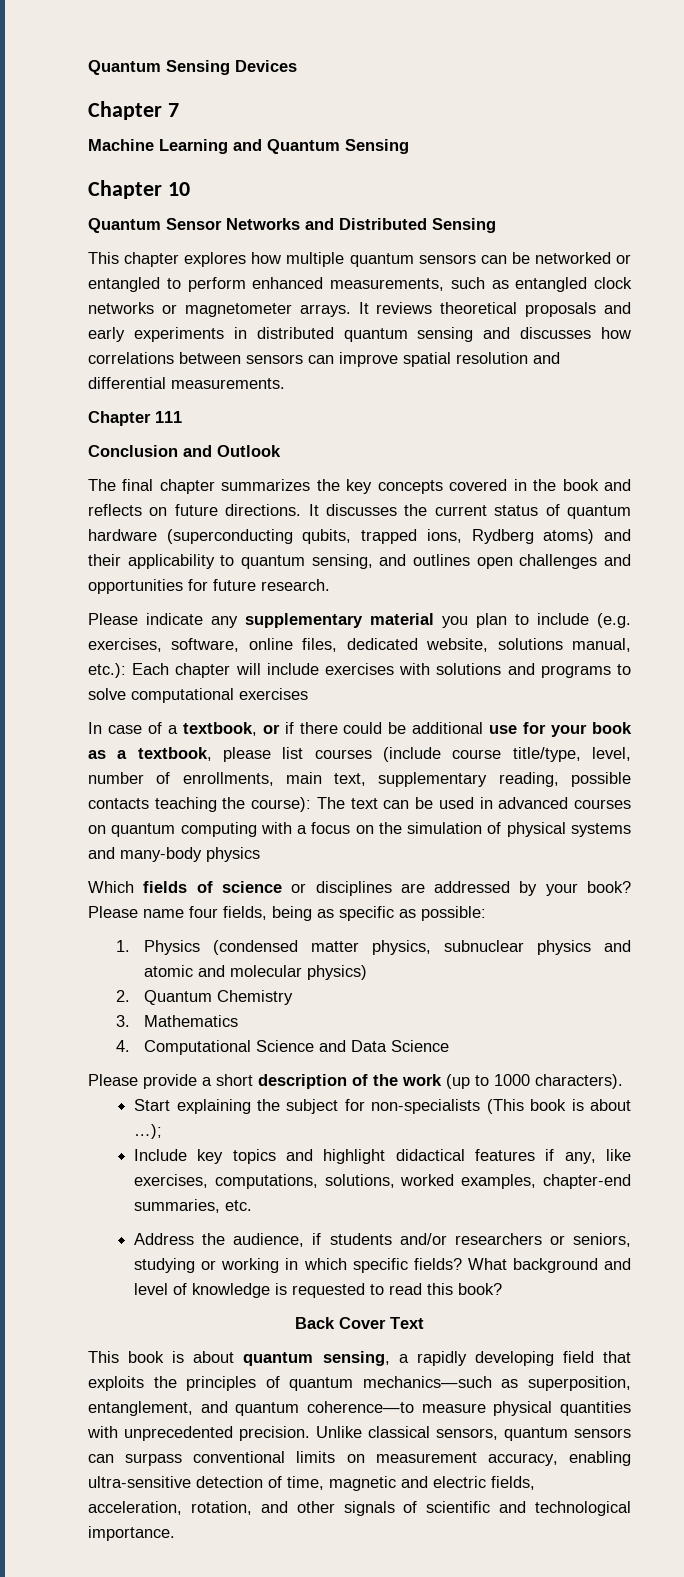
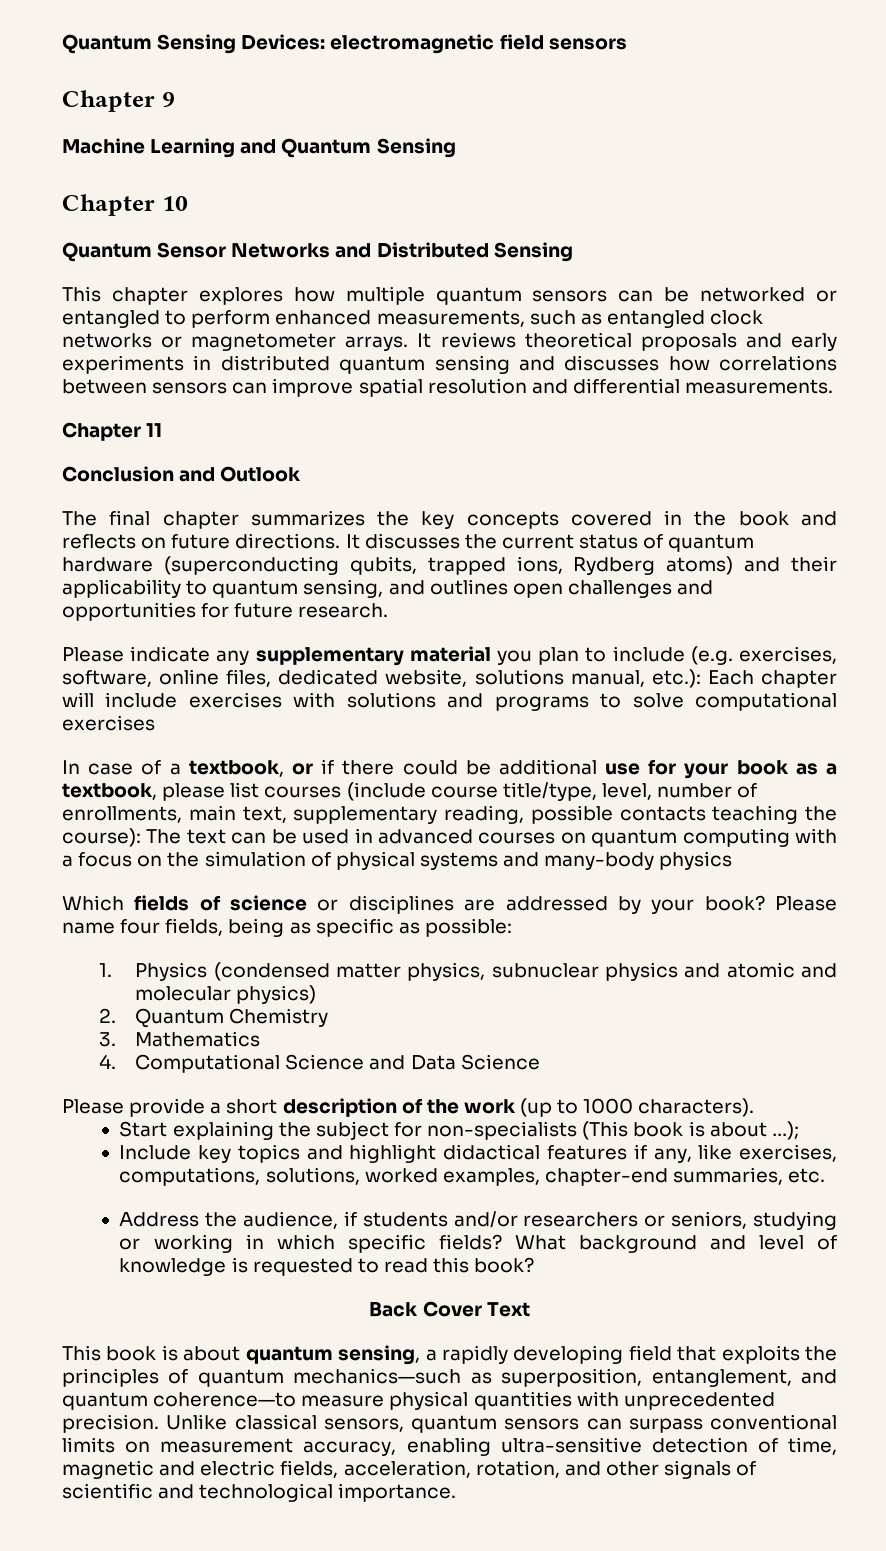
- Quantum Sensing Devices
- Chapter 7
+ Quantum Sensing Devices: electromagnetic field sensors
+ Chapter 9
- Chapter 111
+ Chapter 11

